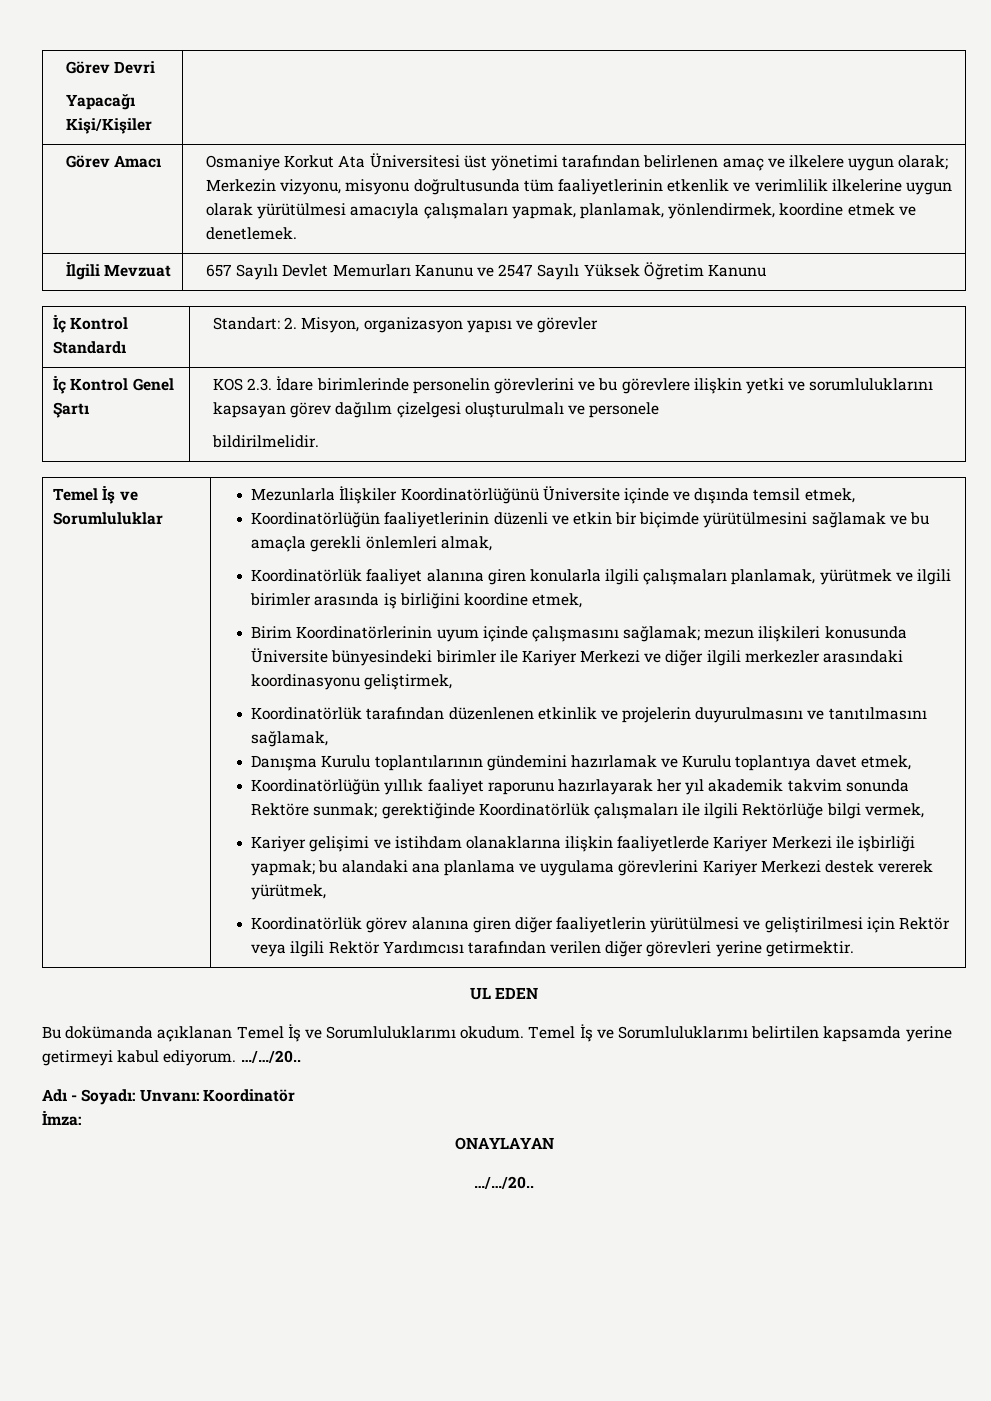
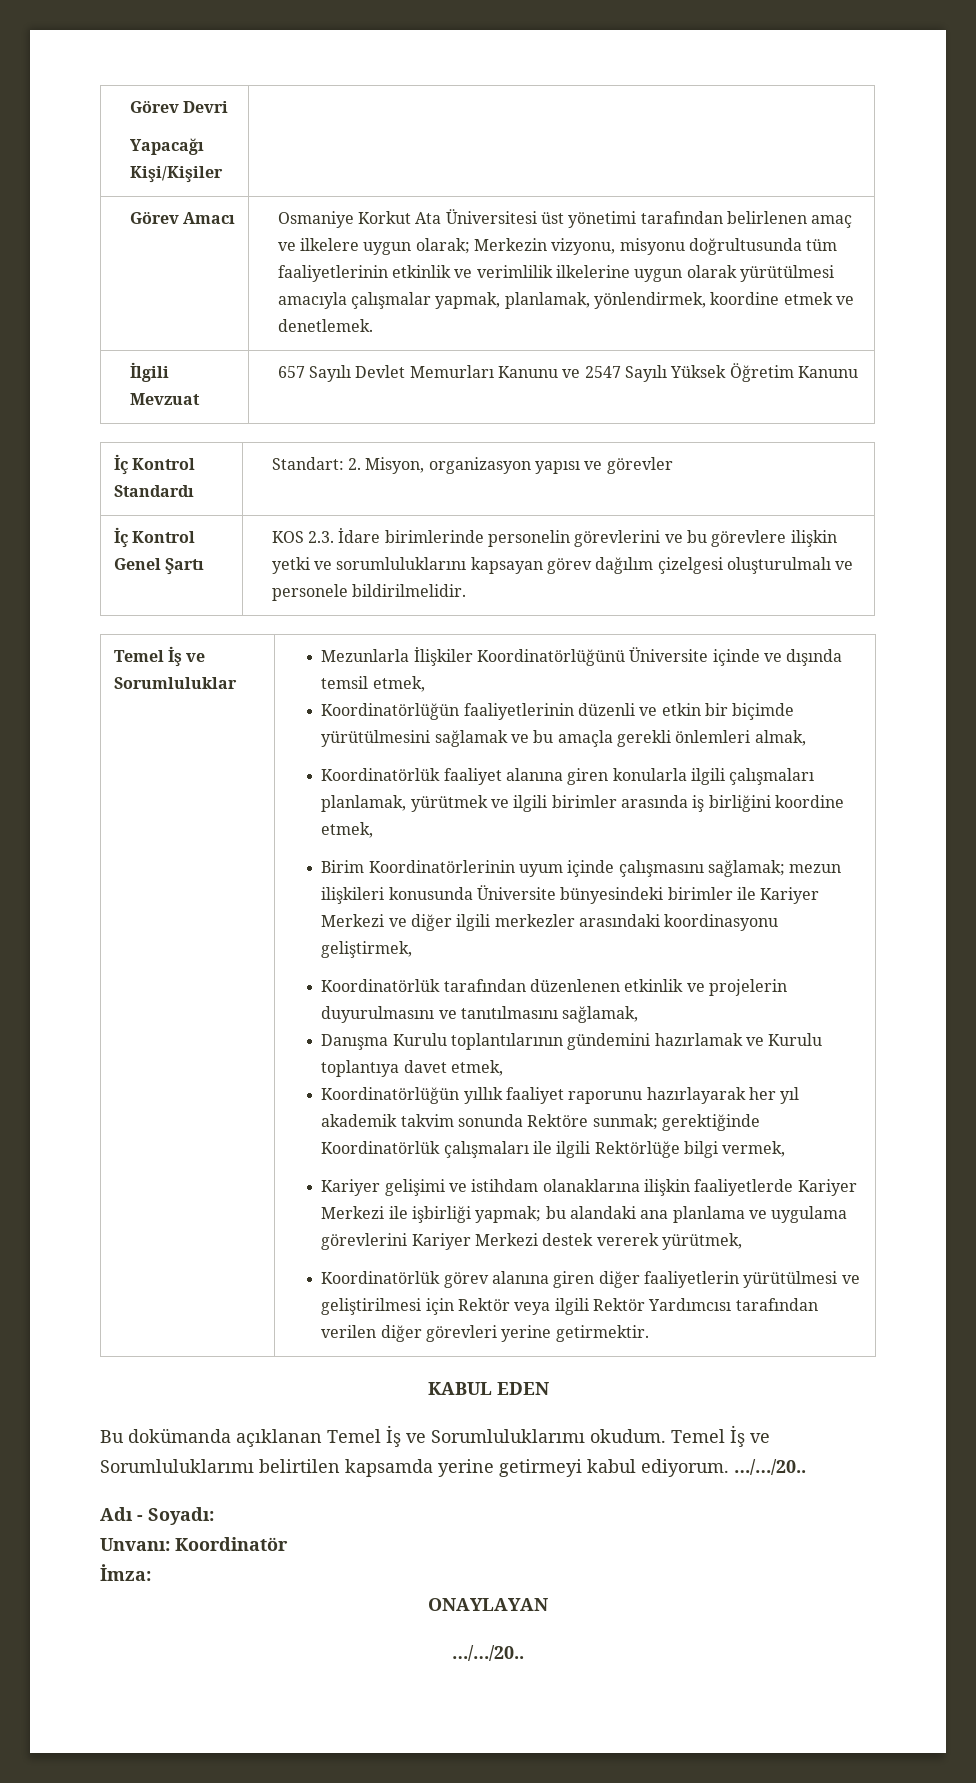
- Görev Amacı | Osmaniye Korkut Ata Üniversitesi üst yönetimi tarafından belirlenen amaç ve ilkelere uygun olarak; Merkezin vizyonu, misyonu doğrultusunda tüm faaliyetlerinin etkenlik ve verimlilik ilkelerine uygun olarak yürütülmesi amacıyla çalışmaları yapmak, planlamak, yönlendirmek, koordine etmek ve denetlemek.
+ Görev Amacı | Osmaniye Korkut Ata Üniversitesi üst yönetimi tarafından belirlenen amaç ve ilkelere uygun olarak; Merkezin vizyonu, misyonu doğrultusunda tüm faaliyetlerinin etkinlik ve verimlilik ilkelerine uygun olarak yürütülmesi amacıyla çalışmalar yapmak, planlamak, yönlendirmek, koordine etmek ve denetlemek.
- İç Kontrol Genel Şartı | KOS 2.3. İdare birimlerinde personelin görevlerini ve bu görevlere ilişkin yetki ve sorumluluklarını kapsayan görev dağılım çizelgesi oluşturulmalı ve personele
- bildirilmelidir.
+ İç Kontrol Genel Şartı | KOS 2.3. İdare birimlerinde personelin görevlerini ve bu görevlere ilişkin yetki ve sorumluluklarını kapsayan görev dağılım çizelgesi oluşturulmalı ve personele bildirilmelidir.
- UL EDEN
+ KABUL EDEN
- Adı - Soyadı: Unvanı: Koordinatör
+ Adı - Soyadı:
+ Unvanı: Koordinatör

